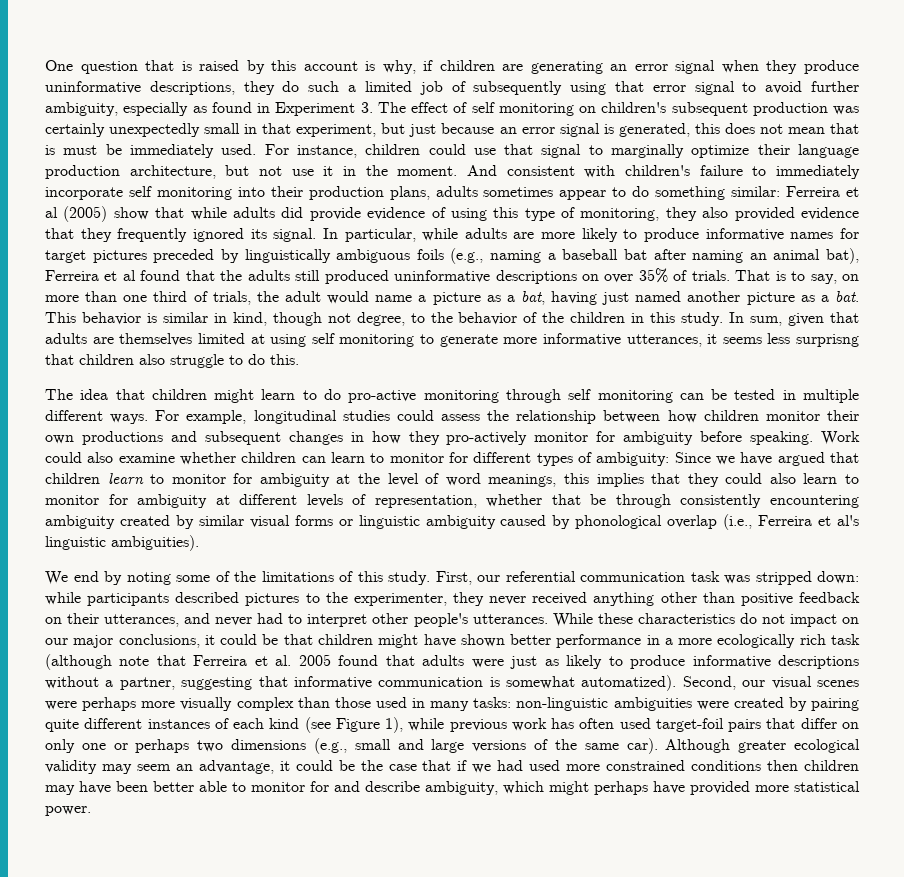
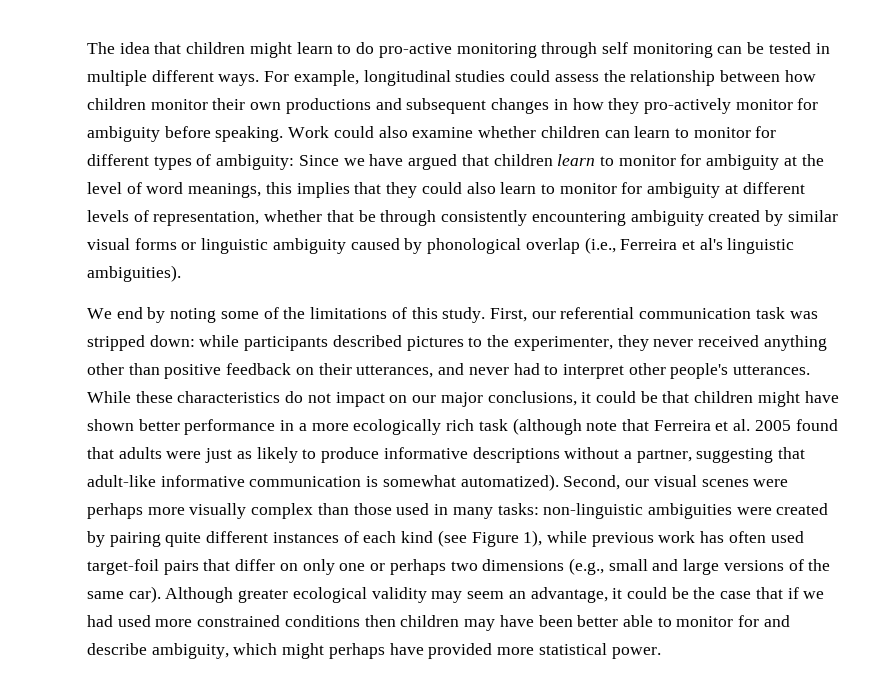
- One question that is raised by this account is why, if children are generating an error signal when they produce uninformative descriptions, they do such a limited job of subsequently using that error signal to avoid further ambiguity, especially as found in Experiment 3. The effect of self monitoring on children's subsequent production was certainly unexpectedly small in that experiment, but just because an error signal is generated, this does not mean that is must be immediately used. For instance, children could use that signal to marginally optimize their language production architecture, but not use it in the moment. And consistent with children's failure to immediately incorporate self monitoring into their production plans, adults sometimes appear to do something similar: Ferreira et al (2005) show that while adults did provide evidence of using this type of monitoring, they also provided evidence that they frequently ignored its signal. In particular, while adults are more likely to produce informative names for target pictures preceded by linguistically ambiguous foils (e.g., naming a baseball bat after naming an animal bat), Ferreira et al found that the adults still produced uninformative descriptions on over 35% of trials. That is to say, on more than one third of trials, the adult would name a picture as a bat, having just named another picture as a bat. This behavior is similar in kind, though not degree, to the behavior of the children in this study. In sum, given that adults are themselves limited at using self monitoring to generate more informative utterances, it seems less surprisng that children also struggle to do this.
- While these characteristics do not impact on our major conclusions, it could be that children might have shown better performance in a more ecologically rich task (although note that Ferreira et al. 2005 found that adults were just as likely to produce informative descriptions without a partner, suggesting that informative communication is somewhat automatized).
+ While these characteristics do not impact on our major conclusions, it could be that children might have shown better performance in a more ecologically rich task (although note that Ferreira et al. 2005 found that adults were just as likely to produce informative descriptions without a partner, suggesting that adult-like informative communication is somewhat automatized).

